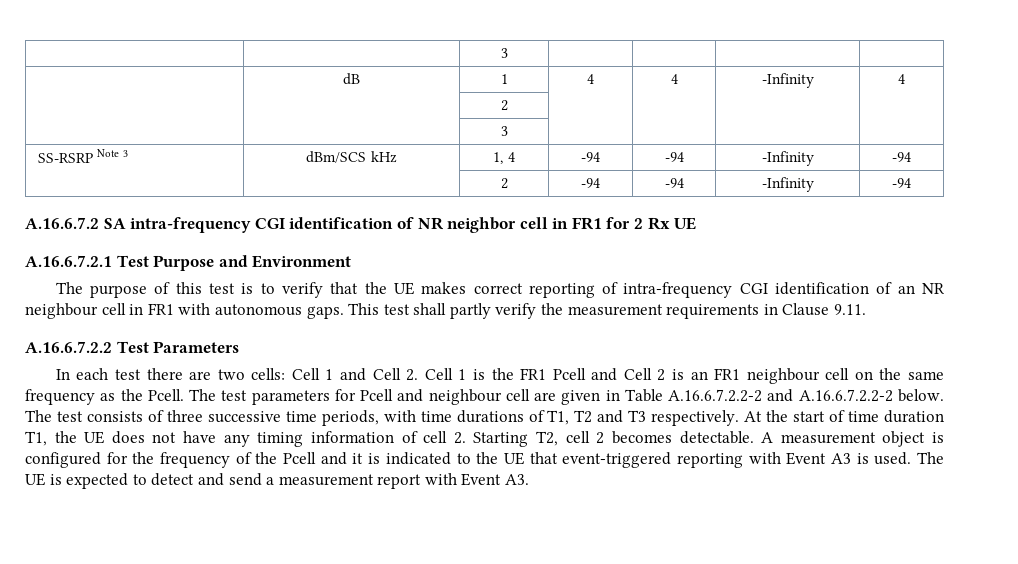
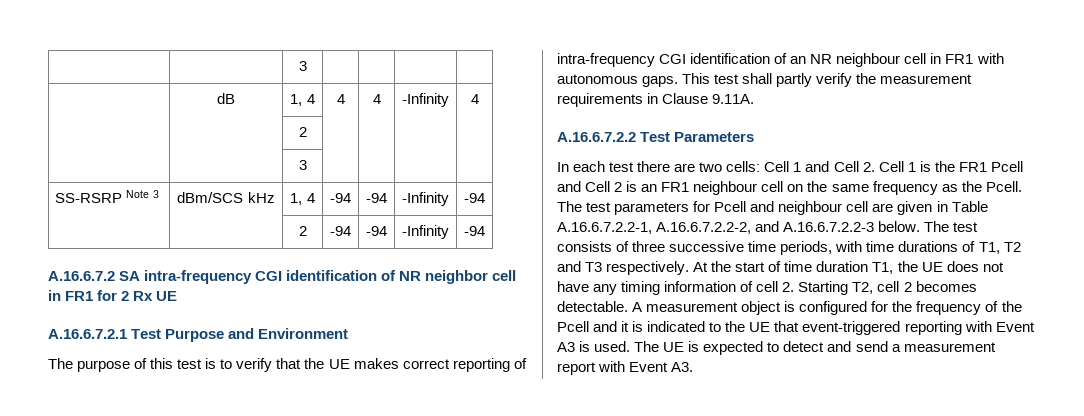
- | dB | 1 | 4 | 4 | -Infinity | 4
+ | dB | 1, 4 | 4 | 4 | -Infinity | 4
- This test shall partly verify the measurement requirements in Clause 9.11.
+ This test shall partly verify the measurement requirements in Clause 9.11A.
- The test parameters for Pcell and neighbour cell are given in Table A.16.6.7.2.2-2 and A.16.6.7.2.2-2 below.
+ The test parameters for Pcell and neighbour cell are given in Table A.16.6.7.2.2-1, A.16.6.7.2.2-2, and A.16.6.7.2.2-3 below.

